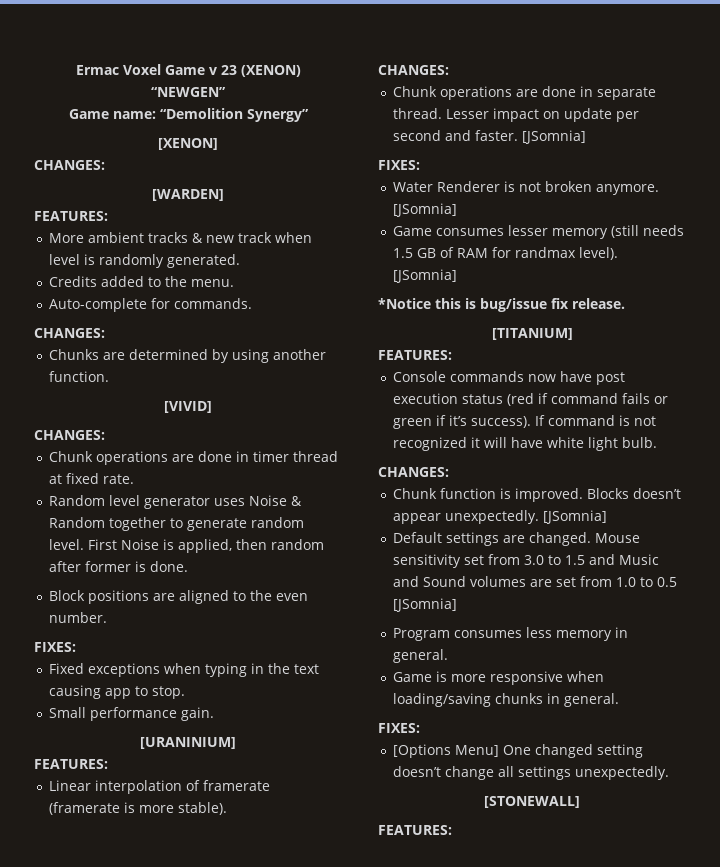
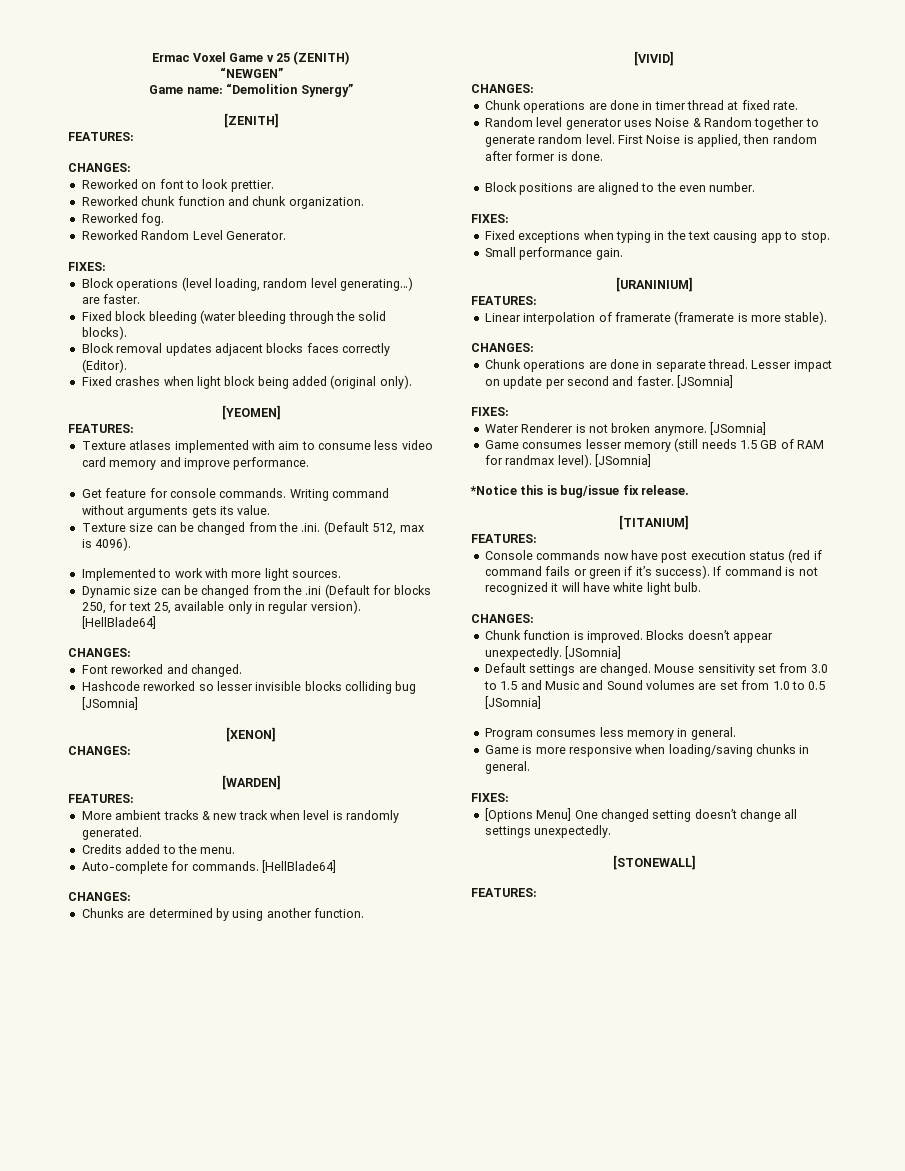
- Ermac Voxel Game v 23 (XENON)
+ Ermac Voxel Game v 25 (ZENITH)
+ [ZENITH]
+ FEATURES:
+ CHANGES:
+ Reworked on font to look prettier.
+ Reworked chunk function and chunk organization.
+ Reworked fog.
+ Reworked Random Level Generator.
+ FIXES:
+ Block operations (level loading, random level generating…) are faster.
+ Fixed block bleeding (water bleeding through the solid blocks).
+ Block removal updates adjacent blocks faces correctly (Editor).
+ Fixed crashes when light block being added (original only).
+ [YEOMEN]
+ FEATURES:
+ Texture atlases implemented with aim to consume less video card memory and improve performance.
+ Get feature for console commands. Writing command without arguments gets its value.
+ Texture size can be changed from the .ini. (Default 512, max is 4096).
+ Implemented to work with more light sources.
+ Dynamic size can be changed from the .ini (Default for blocks 250, for text 25, available only in regular version). [HellBlade64]
+ CHANGES:
+ Font reworked and changed.
+ Hashcode reworked so lesser invisible blocks colliding bug [JSomnia]
- Auto-complete for commands.
+ Auto-complete for commands. [HellBlade64]

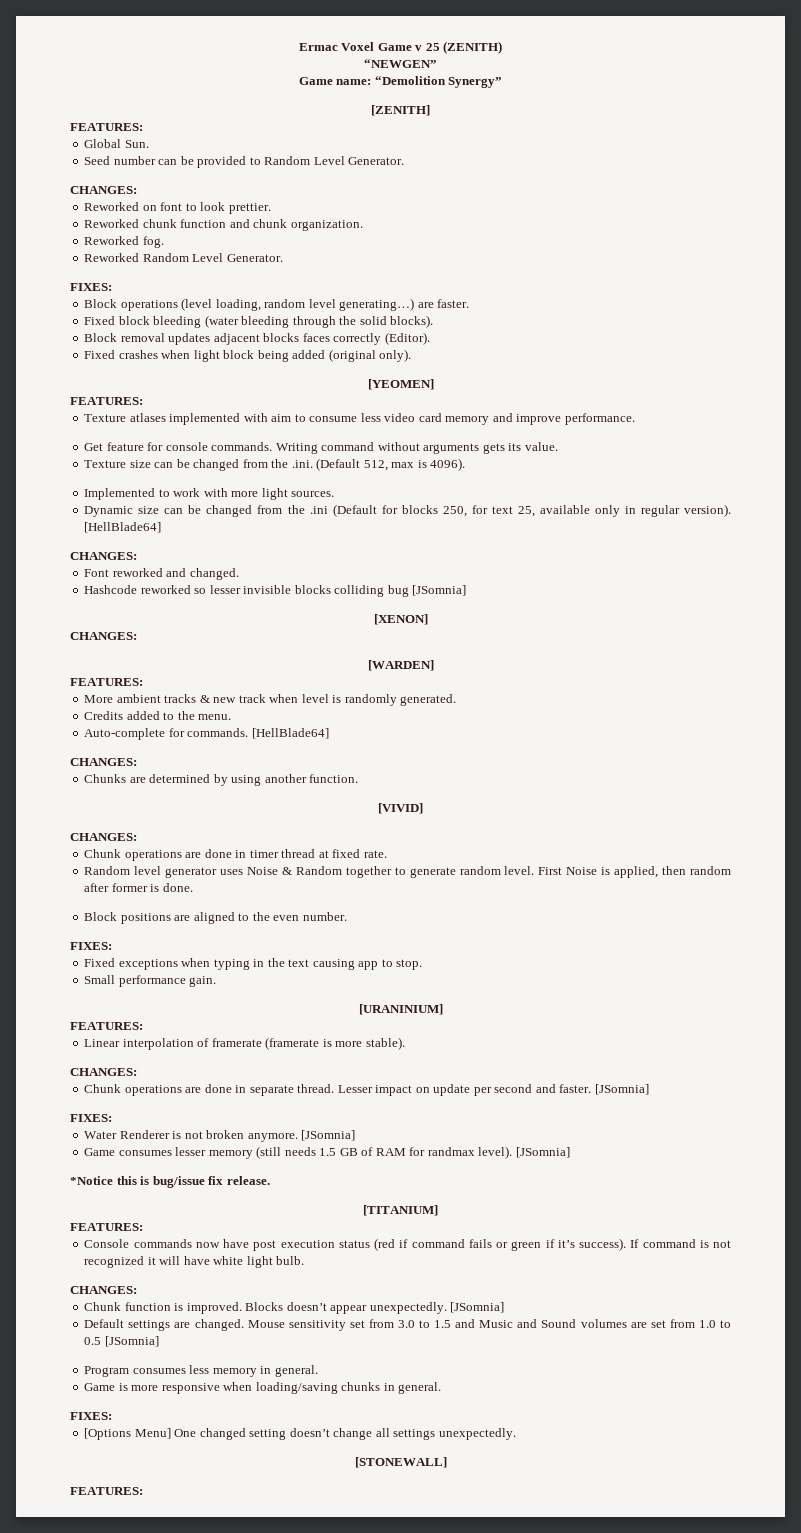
+ Global Sun.
+ Seed number can be provided to Random Level Generator.

